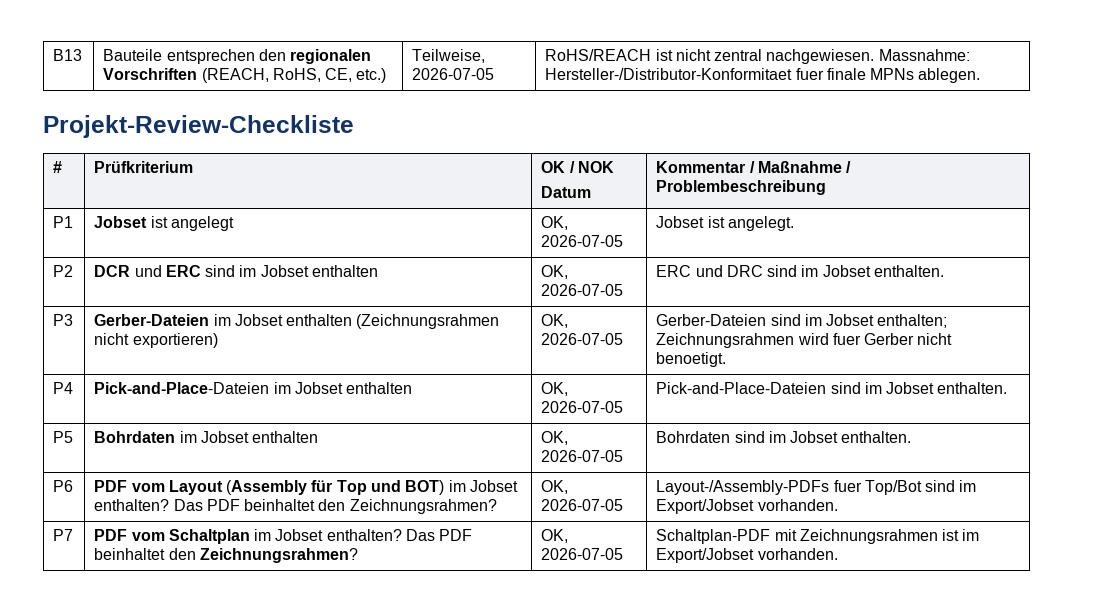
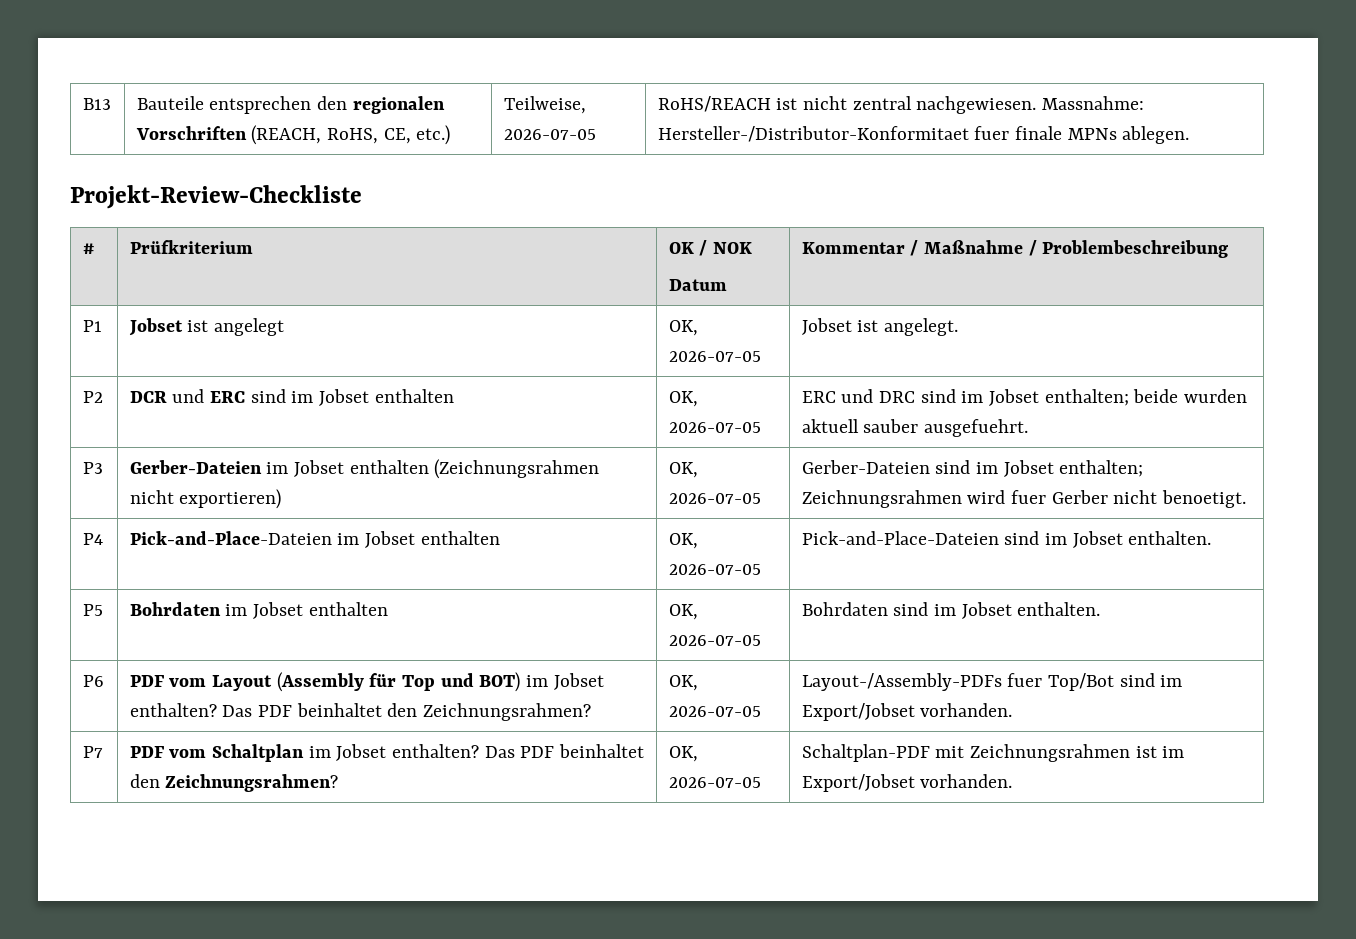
- P2 | DCR und ERC sind im Jobset enthalten | OK, 2026-07-05 | ERC und DRC sind im Jobset enthalten.
+ P2 | DCR und ERC sind im Jobset enthalten | OK, 2026-07-05 | ERC und DRC sind im Jobset enthalten; beide wurden aktuell sauber ausgefuehrt.

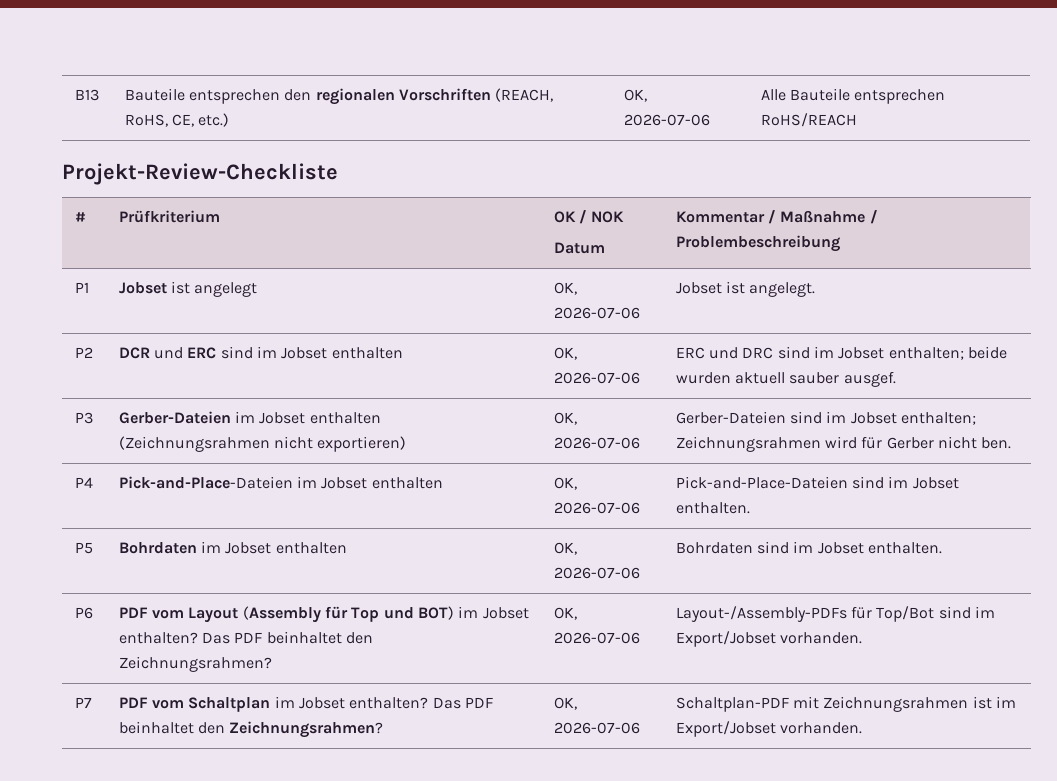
- B13 | Bauteile entsprechen den regionalen Vorschriften (REACH, RoHS, CE, etc.) | Teilweise, 2026-07-05 | RoHS/REACH ist nicht zentral nachgewiesen. Massnahme: Hersteller-/Distributor-Konformitaet fuer finale MPNs ablegen.
+ B13 | Bauteile entsprechen den regionalen Vorschriften (REACH, RoHS, CE, etc.) | OK, 2026-07-06 | Alle Bauteile entsprechen RoHS/REACH
- P1 | Jobset ist angelegt | OK, 2026-07-05 | Jobset ist angelegt.
+ P1 | Jobset ist angelegt | OK, 2026-07-06 | Jobset ist angelegt.
- P2 | DCR und ERC sind im Jobset enthalten | OK, 2026-07-05 | ERC und DRC sind im Jobset enthalten; beide wurden aktuell sauber ausgefuehrt.
+ P2 | DCR und ERC sind im Jobset enthalten | OK, 2026-07-06 | ERC und DRC sind im Jobset enthalten; beide wurden aktuell sauber ausgef.
- P3 | Gerber-Dateien im Jobset enthalten (Zeichnungsrahmen nicht exportieren) | OK, 2026-07-05 | Gerber-Dateien sind im Jobset enthalten; Zeichnungsrahmen wird fuer Gerber nicht benoetigt.
+ P3 | Gerber-Dateien im Jobset enthalten (Zeichnungsrahmen nicht exportieren) | OK, 2026-07-06 | Gerber-Dateien sind im Jobset enthalten; Zeichnungsrahmen wird für Gerber nicht ben.
- P4 | Pick-and-Place-Dateien im Jobset enthalten | OK, 2026-07-05 | Pick-and-Place-Dateien sind im Jobset enthalten.
+ P4 | Pick-and-Place-Dateien im Jobset enthalten | OK, 2026-07-06 | Pick-and-Place-Dateien sind im Jobset enthalten.
- P5 | Bohrdaten im Jobset enthalten | OK, 2026-07-05 | Bohrdaten sind im Jobset enthalten.
+ P5 | Bohrdaten im Jobset enthalten | OK, 2026-07-06 | Bohrdaten sind im Jobset enthalten.
- P6 | PDF vom Layout (Assembly für Top und BOT) im Jobset enthalten? Das PDF beinhaltet den Zeichnungsrahmen? | OK, 2026-07-05 | Layout-/Assembly-PDFs fuer Top/Bot sind im Export/Jobset vorhanden.
+ P6 | PDF vom Layout (Assembly für Top und BOT) im Jobset enthalten? Das PDF beinhaltet den Zeichnungsrahmen? | OK, 2026-07-06 | Layout-/Assembly-PDFs für Top/Bot sind im Export/Jobset vorhanden.
- P7 | PDF vom Schaltplan im Jobset enthalten? Das PDF beinhaltet den Zeichnungsrahmen? | OK, 2026-07-05 | Schaltplan-PDF mit Zeichnungsrahmen ist im Export/Jobset vorhanden.
+ P7 | PDF vom Schaltplan im Jobset enthalten? Das PDF beinhaltet den Zeichnungsrahmen? | OK, 2026-07-06 | Schaltplan-PDF mit Zeichnungsrahmen ist im Export/Jobset vorhanden.

